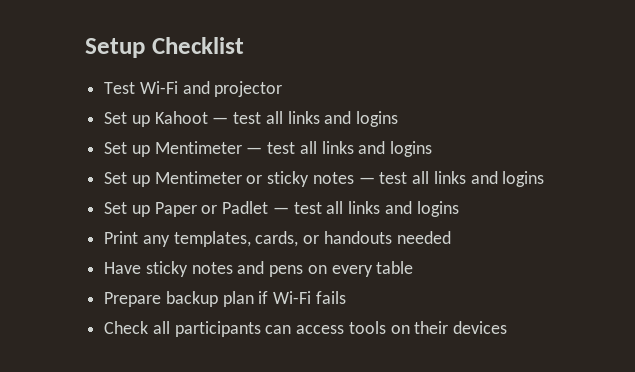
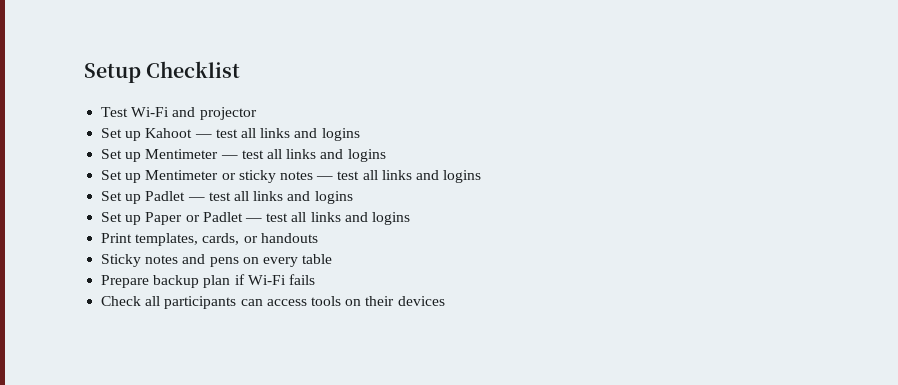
+ Set up Padlet — test all links and logins
- Print any templates, cards, or handouts needed
- Have sticky notes and pens on every table
+ Print templates, cards, or handouts
+ Sticky notes and pens on every table

